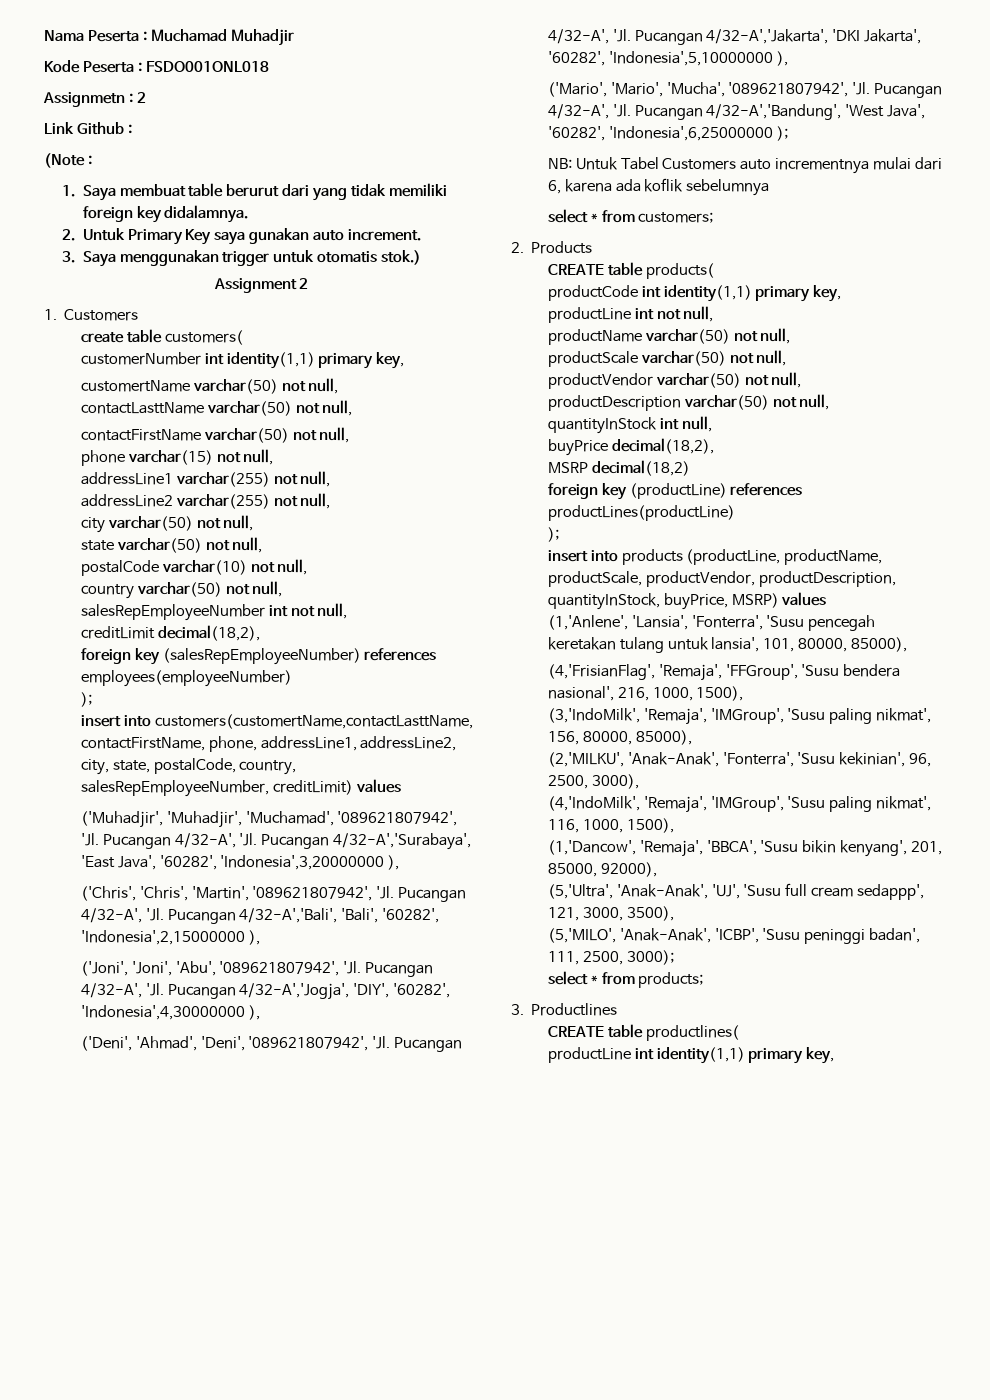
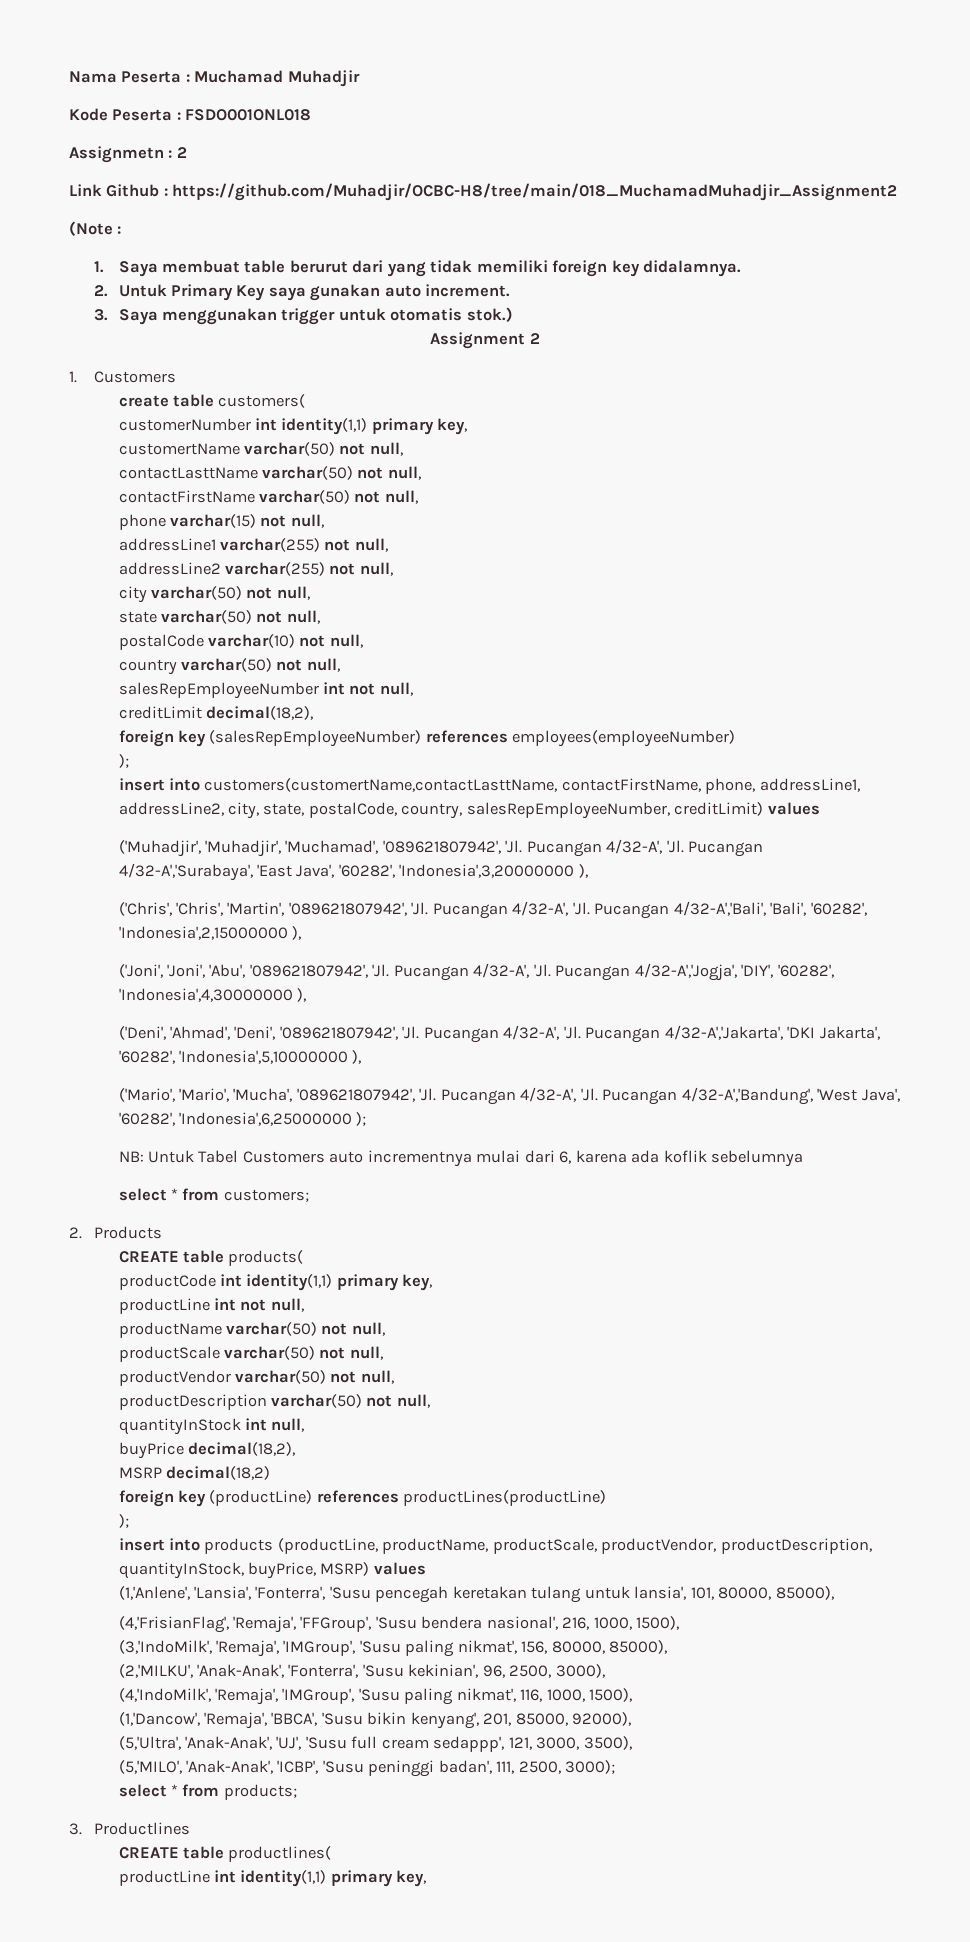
- Link Github :
+ Link Github : https://github.com/Muhadjir/OCBC-H8/tree/main/018_MuchamadMuhadjir_Assignment2

